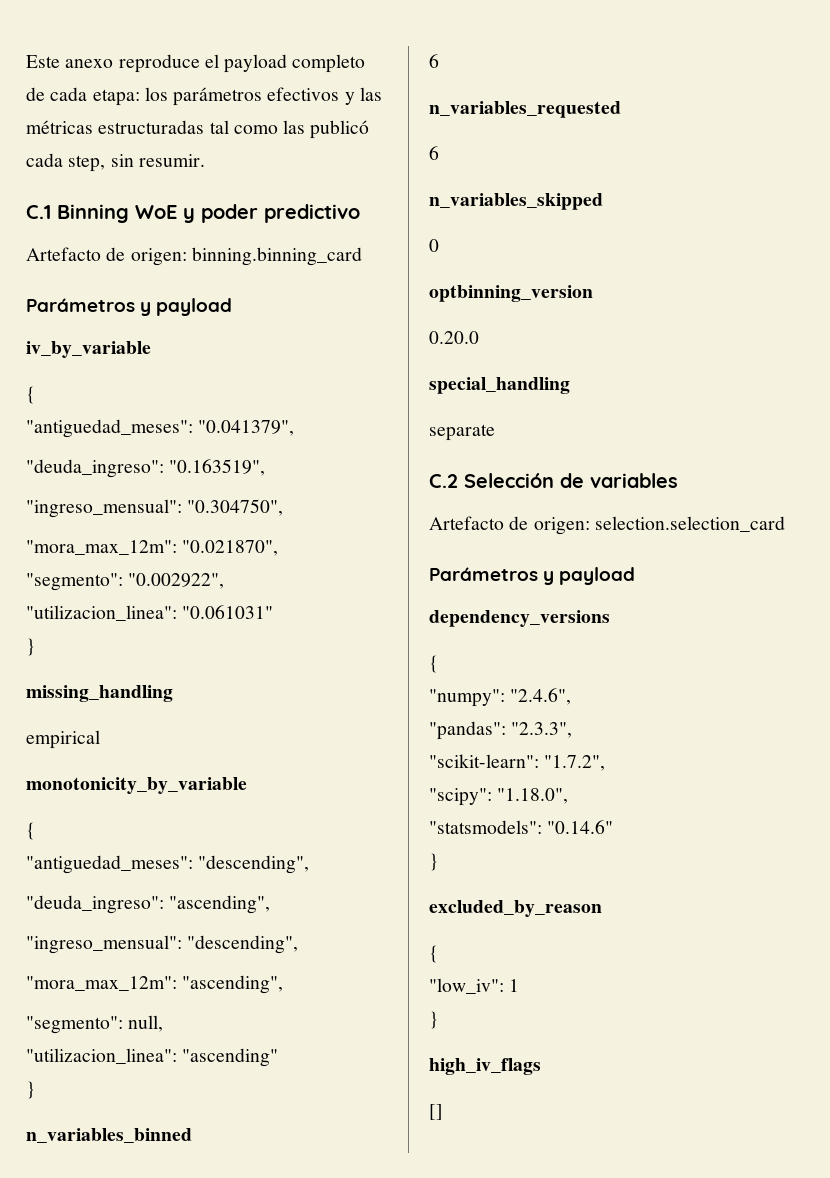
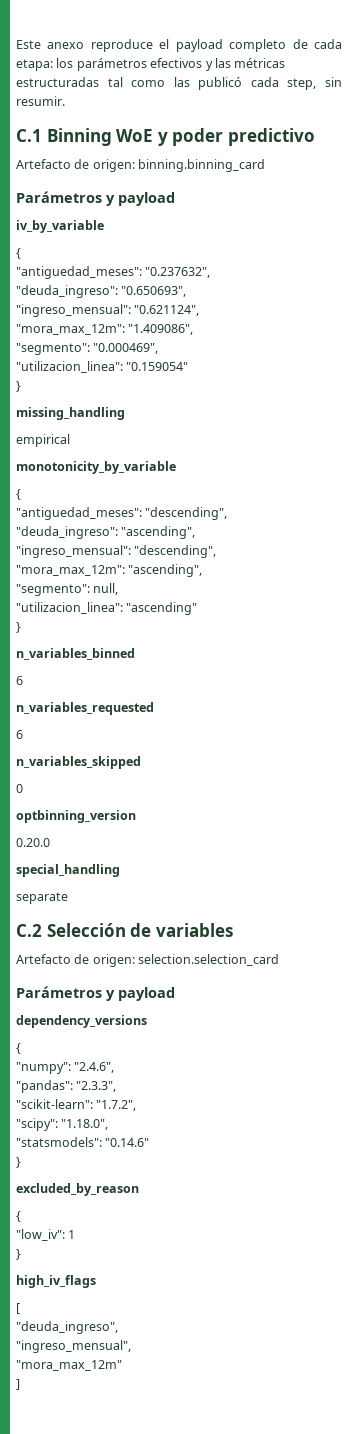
- "antiguedad_meses": "0.041379",
- "deuda_ingreso": "0.163519",
- "ingreso_mensual": "0.304750",
- "mora_max_12m": "0.021870",
- "segmento": "0.002922",
- "utilizacion_linea": "0.061031"
+ "antiguedad_meses": "0.237632",
+ "deuda_ingreso": "0.650693",
+ "ingreso_mensual": "0.621124",
+ "mora_max_12m": "1.409086",
+ "segmento": "0.000469",
+ "utilizacion_linea": "0.159054"
- []
+ [
+ "deuda_ingreso",
+ "ingreso_mensual",
+ "mora_max_12m"
+ ]

